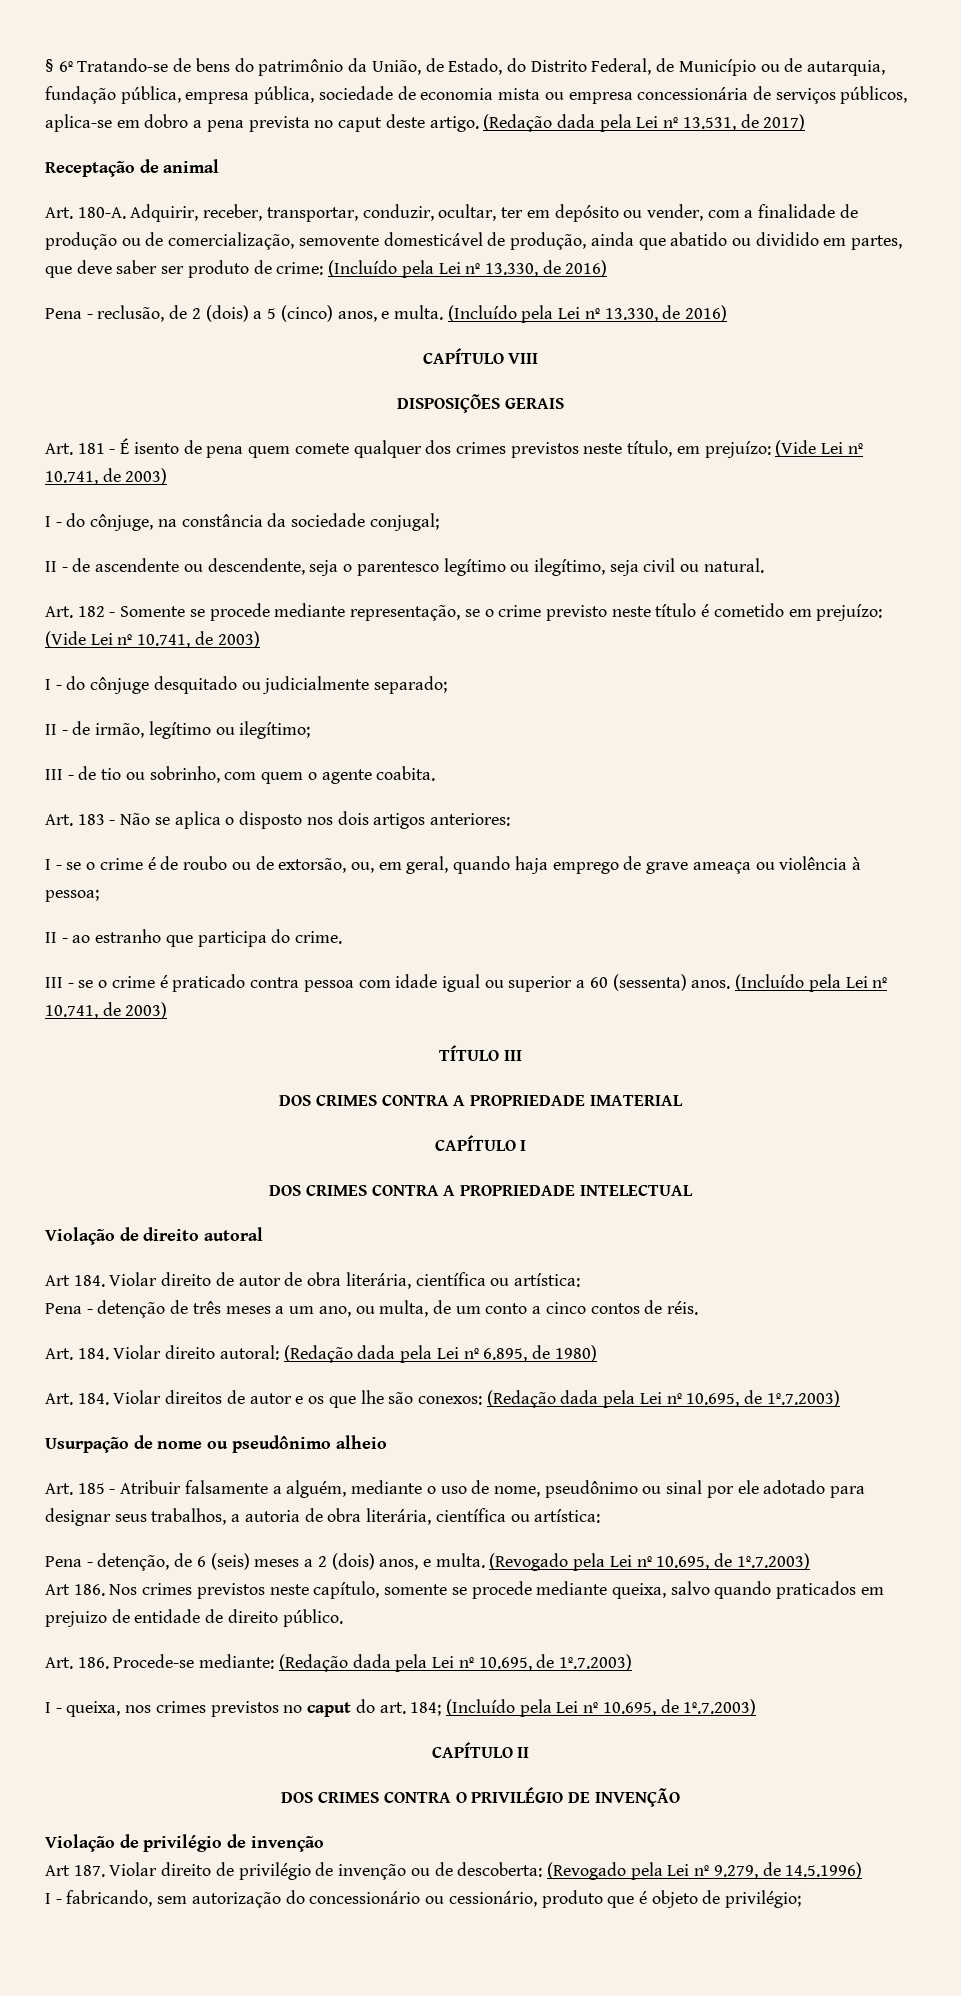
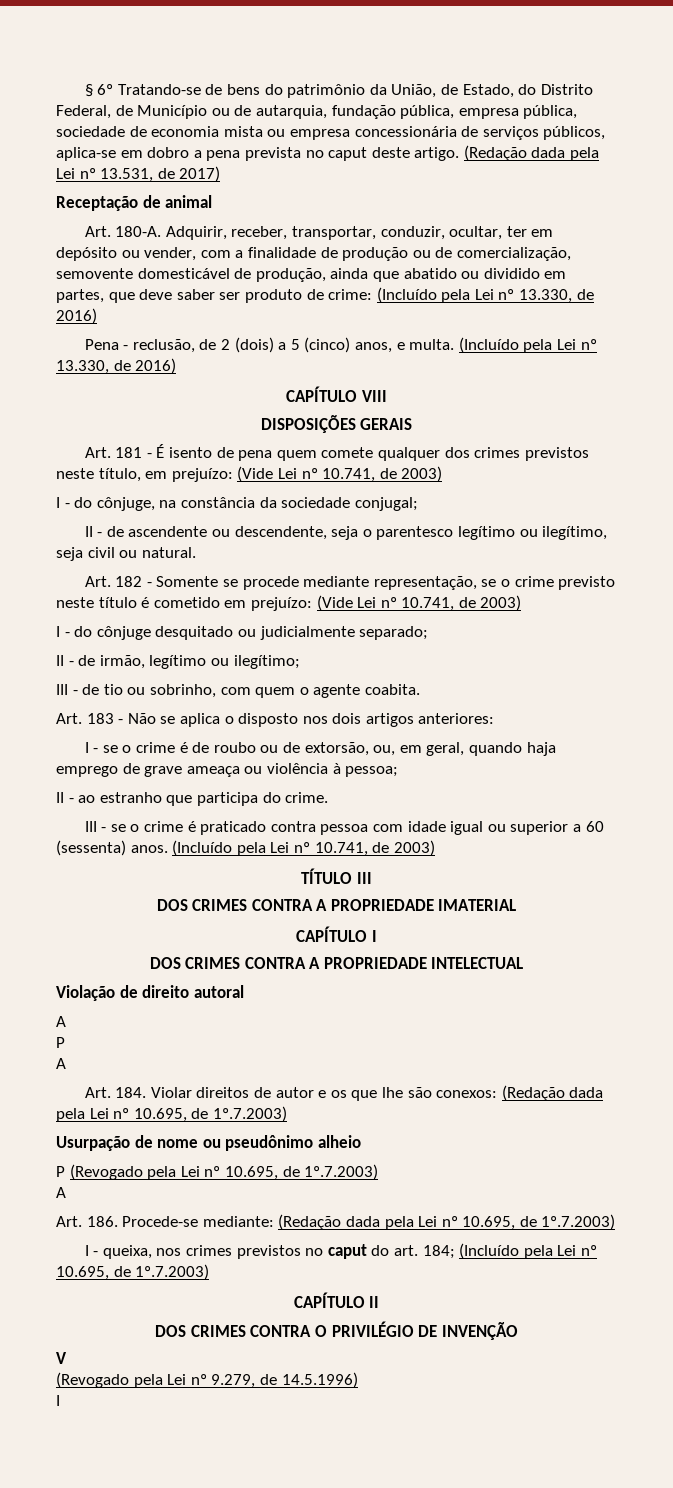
  Violação de direito autoral
- Art 184. Violar direito de autor de obra literária, científica ou artística:
- Pena - detenção de três meses a um ano, ou multa, de um conto a cinco contos de réis.
- Art. 184. Violar direito autoral: (Redação dada pela Lei nº 6.895, de 1980)
+ A
+ P
+ A
- Art. 185 - Atribuir falsamente a alguém, mediante o uso de nome, pseudônimo ou sinal por ele adotado para designar seus trabalhos, a autoria de obra literária, científica ou artística:
- Pena - detenção, de 6 (seis) meses a 2 (dois) anos, e multa. (Revogado pela Lei nº 10.695, de 1º.7.2003)
- Art 186. Nos crimes previstos neste capítulo, somente se procede mediante queixa, salvo quando praticados em prejuizo de entidade de direito público.
+ P (Revogado pela Lei nº 10.695, de 1º.7.2003)
+ A
- Violação de privilégio de invenção
- Art 187. Violar direito de privilégio de invenção ou de descoberta: (Revogado pela Lei nº 9.279, de 14.5.1996)
- I - fabricando, sem autorização do concessionário ou cessionário, produto que é objeto de privilégio;
+ V
+ (Revogado pela Lei nº 9.279, de 14.5.1996)
+ I

